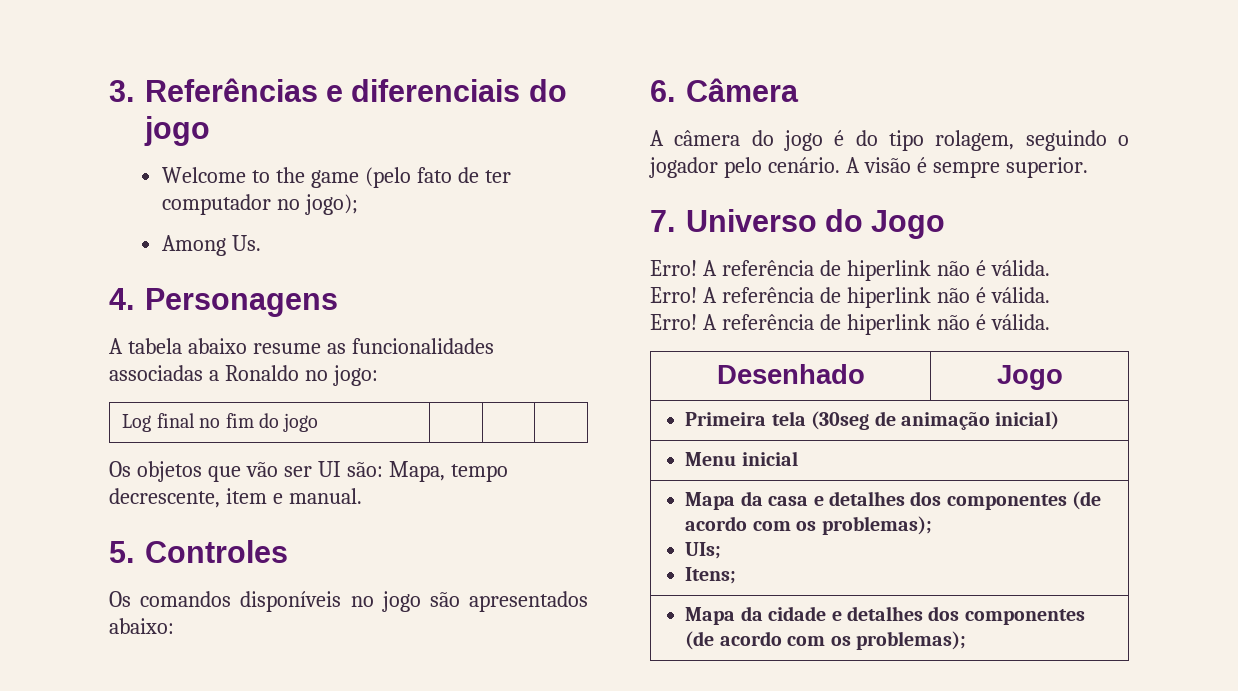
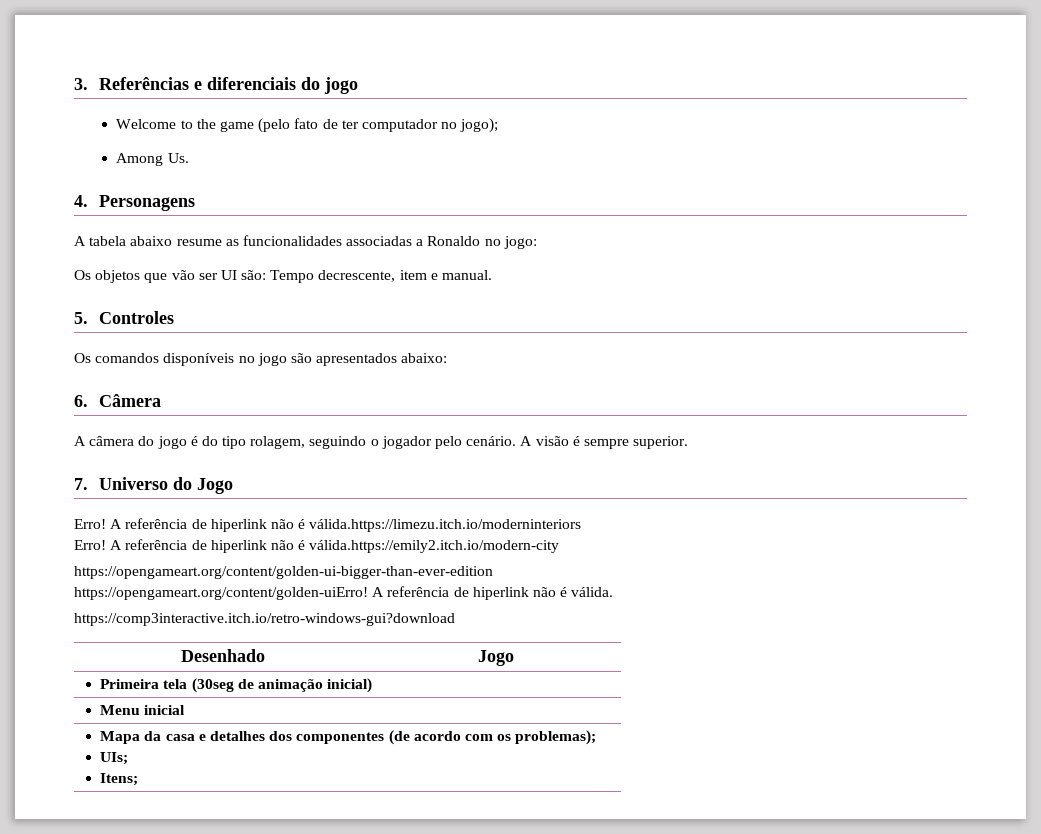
- Log final no fim do jogo | | |
- Os objetos que vão ser UI são: Mapa, tempo decrescente, item e manual.
+ Os objetos que vão ser UI são: Tempo decrescente, item e manual.
  7. Universo do Jogo
- Erro! A referência de hiperlink não é válida.
- Erro! A referência de hiperlink não é válida.
- Erro! A referência de hiperlink não é válida.
+ Erro! A referência de hiperlink não é válida.https://limezu.itch.io/moderninteriors
+ Erro! A referência de hiperlink não é válida.https://emily2.itch.io/modern-city
+ https://opengameart.org/content/golden-ui-bigger-than-ever-edition
+ https://opengameart.org/content/golden-uiErro! A referência de hiperlink não é válida.
+ https://comp3interactive.itch.io/retro-windows-gui?download
- Mapa da cidade e detalhes dos componentes (de acordo com os problemas);

